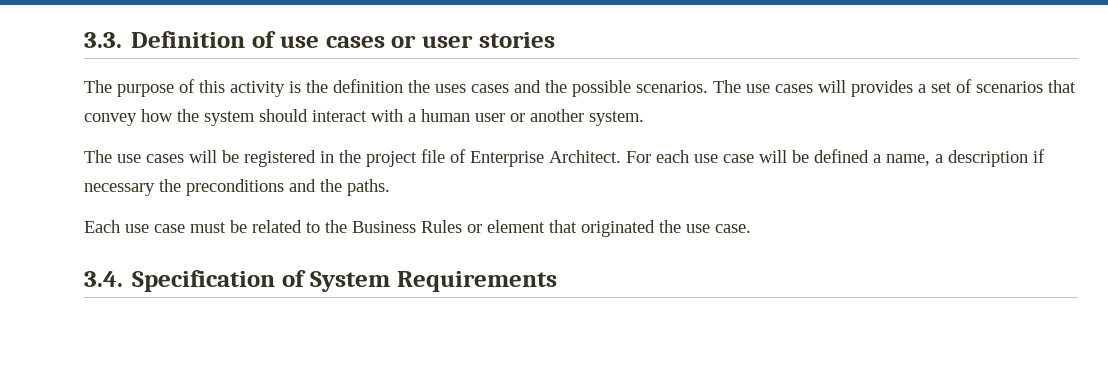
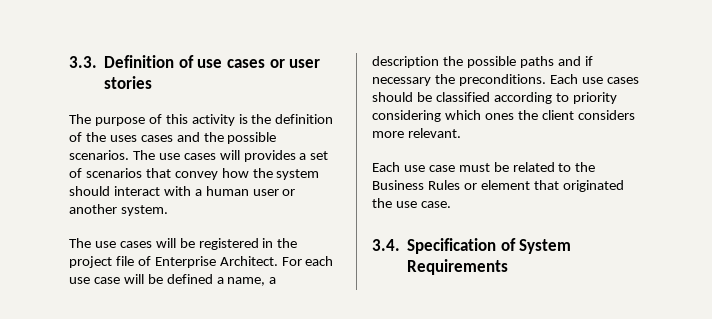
- The purpose of this activity is the definition the uses cases and the possible scenarios.
+ The purpose of this activity is the definition of the uses cases and the possible scenarios.
- For each use case will be defined a name, a description if necessary the preconditions and the paths.
+ For each use case will be defined a name, a description the possible paths and if necessary the preconditions. Each use cases should be classified according to priority considering which ones the client considers more relevant.

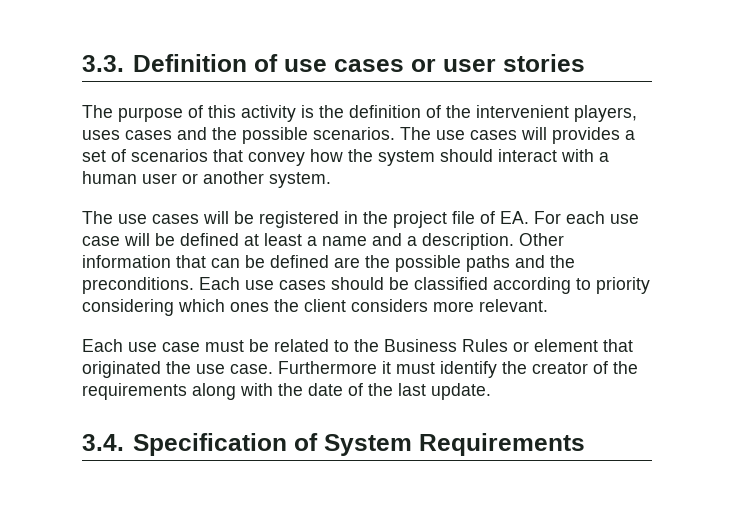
- The purpose of this activity is the definition of the uses cases and the possible scenarios.
+ The purpose of this activity is the definition of the intervenient players, uses cases and the possible scenarios.
- The use cases will be registered in the project file of Enterprise Architect. For each use case will be defined a name, a description the possible paths and if necessary the preconditions.
+ The use cases will be registered in the project file of EA. For each use case will be defined at least a name and a description. Other information that can be defined are the possible paths and the preconditions.
+ Furthermore it must identify the creator of the requirements along with the date of the last update.

